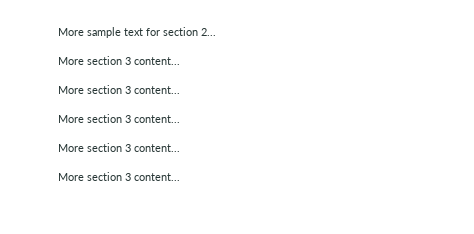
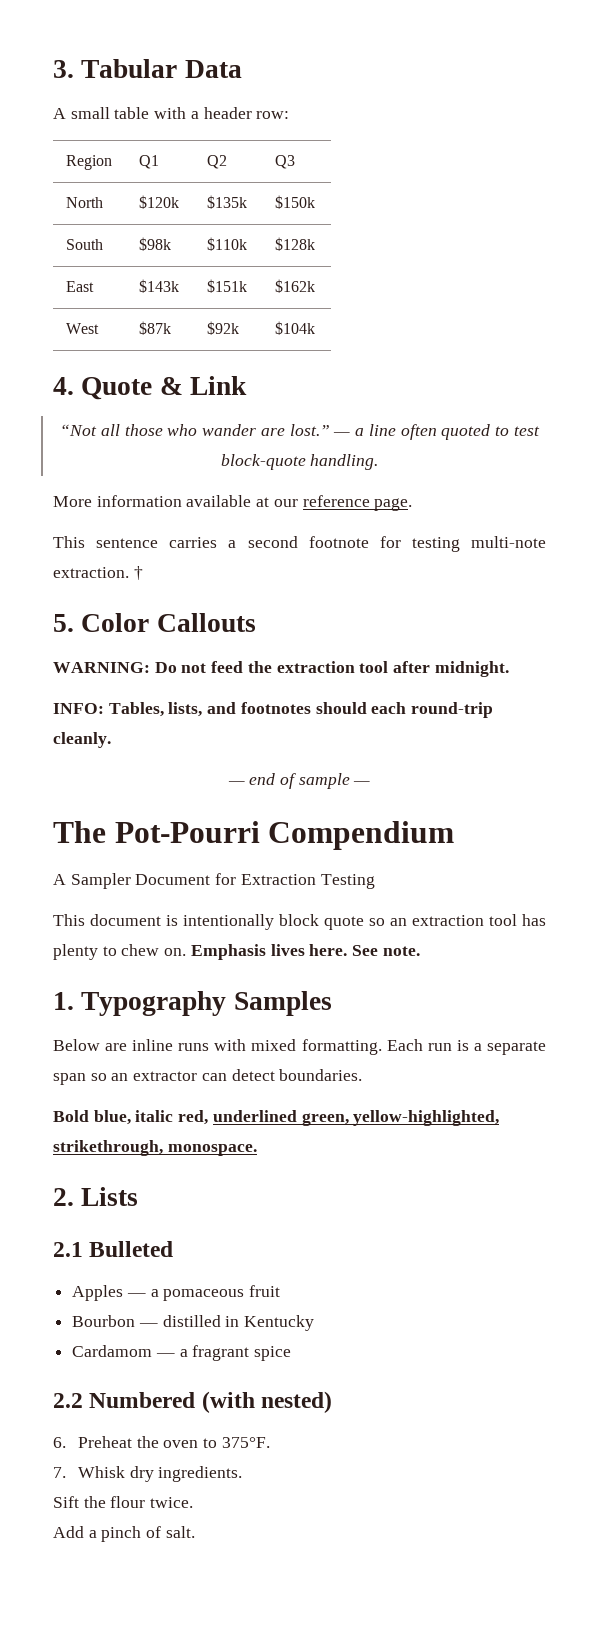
- More sample text for section 2...
- More section 3 content...
- More section 3 content...
- More section 3 content...
- More section 3 content...
- More section 3 content...
+ 3. Tabular Data
+ A small table with a header row:
+ Region | Q1 | Q2 | Q3
+ North | $120k | $135k | $150k
+ South | $98k | $110k | $128k
+ East | $143k | $151k | $162k
+ West | $87k | $92k | $104k
+ 4. Quote & Link
+ “Not all those who wander are lost.” — a line often quoted to test block-quote handling.
+ More information available at our reference page.
+ This sentence carries a second footnote for testing multi-note extraction. †
+ 5. Color Callouts
+ WARNING: Do not feed the extraction tool after midnight.
+ INFO: Tables, lists, and footnotes should each round-trip cleanly.
+ — end of sample —
+ The Pot-Pourri Compendium
+ A Sampler Document for Extraction Testing
+ This document is intentionally block quote so an extraction tool has plenty to chew on. Emphasis lives here. See note.
+ 1. Typography Samples
+ Below are inline runs with mixed formatting. Each run is a separate span so an extractor can detect boundaries.
+ Bold blue, italic red, underlined green, yellow-highlighted, strikethrough, monospace.
+ 2. Lists
+ 2.1 Bulleted
+ Apples — a pomaceous fruit
+ Bourbon — distilled in Kentucky
+ Cardamom — a fragrant spice
+ 2.2 Numbered (with nested)
+ 6. Preheat the oven to 375°F.
+ 7. Whisk dry ingredients.
+ Sift the flour twice.
+ Add a pinch of salt.

